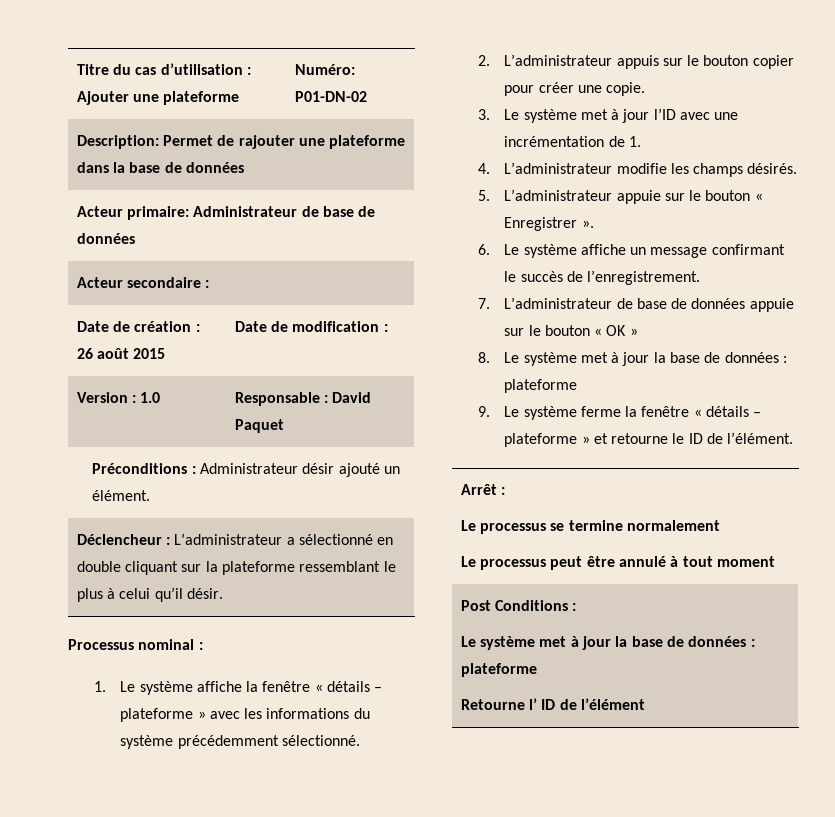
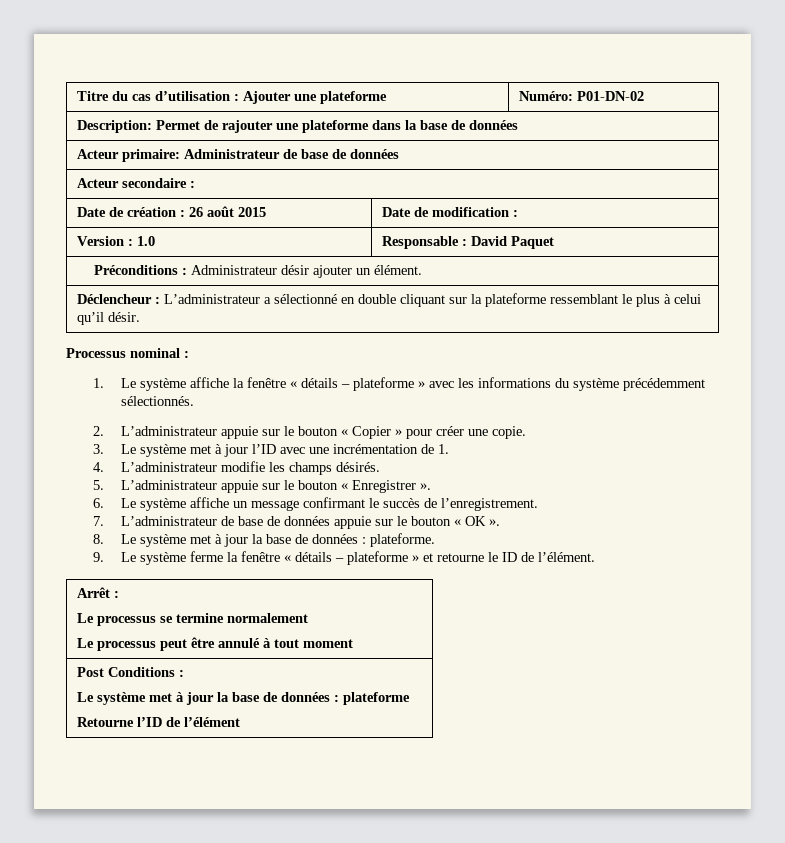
- Préconditions : Administrateur désir ajouté un élément.
+ Préconditions : Administrateur désir ajouter un élément.
- 1. Le système affiche la fenêtre « détails – plateforme » avec les informations du système précédemment sélectionné.
+ 1. Le système affiche la fenêtre « détails – plateforme » avec les informations du système précédemment sélectionnés.
- 2. L’administrateur appuis sur le bouton copier pour créer une copie.
+ 2. L’administrateur appuie sur le bouton « Copier » pour créer une copie.
- 7. L’administrateur de base de données appuie sur le bouton « OK »
+ 7. L’administrateur de base de données appuie sur le bouton « OK ».
- 8. Le système met à jour la base de données : plateforme
+ 8. Le système met à jour la base de données : plateforme.
  Post Conditions :
  Le système met à jour la base de données : plateforme
- Retourne l’ ID de l’élément
+ Retourne l’ID de l’élément

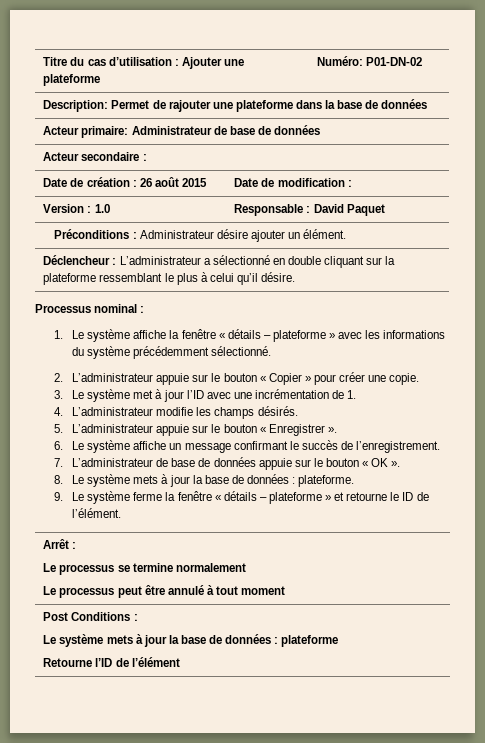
- Préconditions : Administrateur désir ajouter un élément.
+ Préconditions : Administrateur désire ajouter un élément.
- Déclencheur : L’administrateur a sélectionné en double cliquant sur la plateforme ressemblant le plus à celui qu’il désir.
+ Déclencheur : L’administrateur a sélectionné en double cliquant sur la plateforme ressemblant le plus à celui qu’il désire.
- 1. Le système affiche la fenêtre « détails – plateforme » avec les informations du système précédemment sélectionnés.
+ 1. Le système affiche la fenêtre « détails – plateforme » avec les informations du système précédemment sélectionné.
- 8. Le système met à jour la base de données : plateforme.
+ 8. Le système mets à jour la base de données : plateforme.
  Post Conditions :
- Le système met à jour la base de données : plateforme
+ Le système mets à jour la base de données : plateforme

